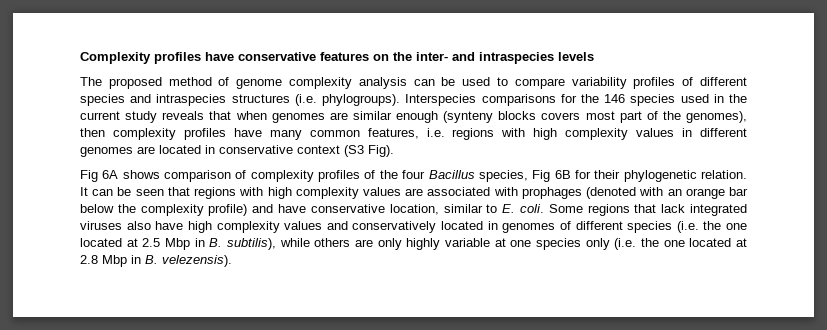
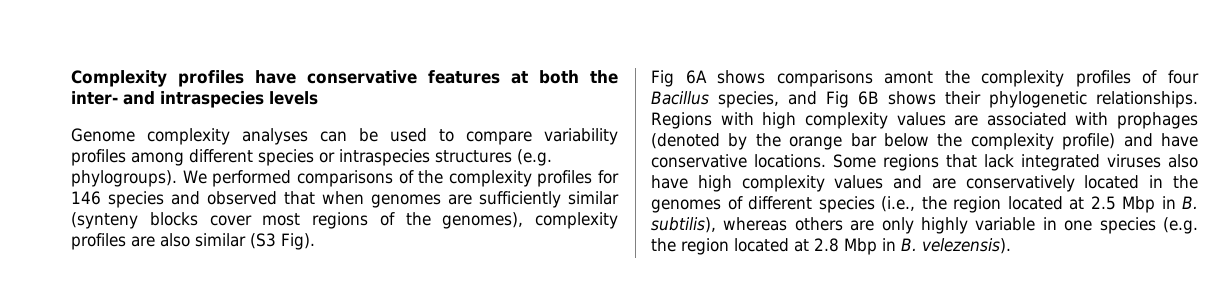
- Complexity profiles have conservative features on the inter- and intraspecies levels
+ Complexity profiles have conservative features at both the inter- and intraspecies levels
- The proposed method of genome complexity analysis can be used to compare variability profiles of different species and intraspecies structures (i.e. phylogroups). Interspecies comparisons for the 146 species used in the current study reveals that when genomes are similar enough (synteny blocks covers most part of the genomes), then complexity profiles have many common features, i.e. regions with high complexity values in different genomes are located in conservative context (S3 Fig).
+ Genome complexity analyses can be used to compare variability profiles among different species or intraspecies structures (e.g. phylogroups). We performed comparisons of the complexity profiles for 146 species and observed that when genomes are sufficiently similar (synteny blocks cover most regions of the genomes), complexity profiles are also similar (S3 Fig).
- Fig 6A shows comparison of complexity profiles of the four Bacillus species, Fig 6B for their phylogenetic relation. It can be seen that regions with high complexity values are associated with prophages (denoted with an orange bar below the complexity profile) and have conservative location, similar to E. coli.
+ Fig 6A shows comparisons amont the complexity profiles of four Bacillus species, and Fig 6B shows their phylogenetic relationships. Regions with high complexity values are associated with prophages (denoted by the orange bar below the complexity profile) and have conservative locations.
- Some regions that lack integrated viruses also have high complexity values and conservatively located in genomes of different species (i.e. the one located at 2.5 Mbp in B. subtilis), while others are only highly variable at one species only (i.e. the one located at 2.8 Mbp in B. velezensis).
+ Some regions that lack integrated viruses also have high complexity values and are conservatively located in the genomes of different species (i.e., the region located at 2.5 Mbp in B. subtilis), whereas others are only highly variable in one species (e.g. the region located at 2.8 Mbp in B. velezensis).

